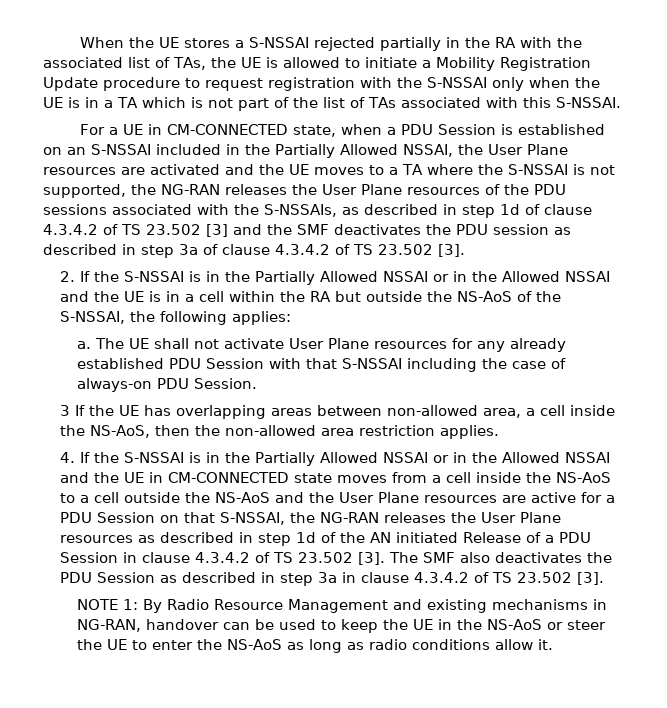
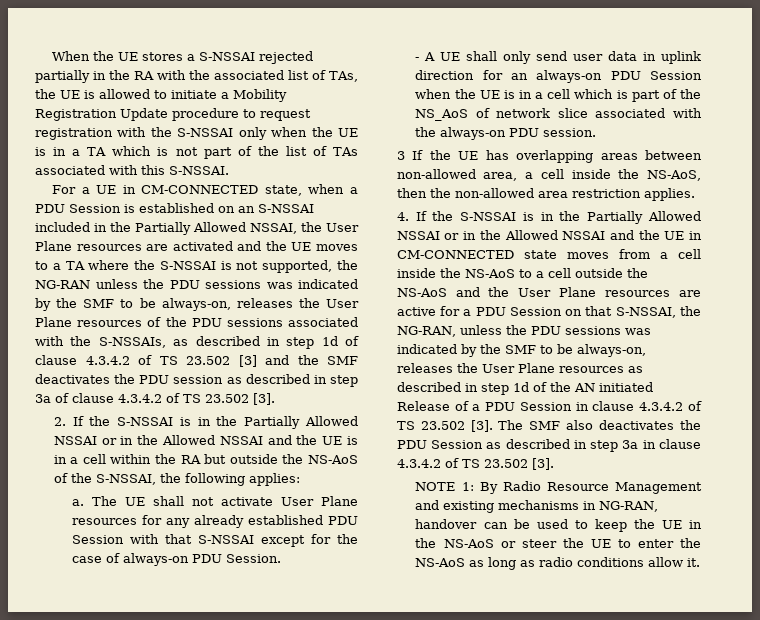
- For a UE in CM-CONNECTED state, when a PDU Session is established on an S-NSSAI included in the Partially Allowed NSSAI, the User Plane resources are activated and the UE moves to a TA where the S-NSSAI is not supported, the NG-RAN releases the User Plane resources of the PDU sessions associated with the S-NSSAIs, as described in step 1d of clause 4.3.4.2 of TS 23.502 [3] and the SMF deactivates the PDU session as described in step 3a of clause 4.3.4.2 of TS 23.502 [3].
+ For a UE in CM-CONNECTED state, when a PDU Session is established on an S-NSSAI included in the Partially Allowed NSSAI, the User Plane resources are activated and the UE moves to a TA where the S-NSSAI is not supported, the NG-RAN unless the PDU sessions was indicated by the SMF to be always-on, releases the User Plane resources of the PDU sessions associated with the S-NSSAIs, as described in step 1d of clause 4.3.4.2 of TS 23.502 [3] and the SMF deactivates the PDU session as described in step 3a of clause 4.3.4.2 of TS 23.502 [3].
- The UE shall not activate User Plane resources for any already established PDU Session with that S-NSSAI including the case of always-on PDU Session.
+ The UE shall not activate User Plane resources for any already established PDU Session with that S-NSSAI except for the case of always-on PDU Session.
+ - A UE shall only send user data in uplink direction for an always-on PDU Session when the UE is in a cell which is part of the NS_AoS of network slice associated with the always-on PDU session.
- 4. If the S-NSSAI is in the Partially Allowed NSSAI or in the Allowed NSSAI and the UE in CM-CONNECTED state moves from a cell inside the NS-AoS to a cell outside the NS-AoS and the User Plane resources are active for a PDU Session on that S-NSSAI, the NG-RAN releases the User Plane resources as described in step 1d of the AN initiated Release of a PDU Session in clause 4.3.4.2 of TS 23.502 [3].
+ 4. If the S-NSSAI is in the Partially Allowed NSSAI or in the Allowed NSSAI and the UE in CM-CONNECTED state moves from a cell inside the NS-AoS to a cell outside the NS-AoS and the User Plane resources are active for a PDU Session on that S-NSSAI, the NG-RAN, unless the PDU sessions was indicated by the SMF to be always-on, releases the User Plane resources as described in step 1d of the AN initiated Release of a PDU Session in clause 4.3.4.2 of TS 23.502 [3].

